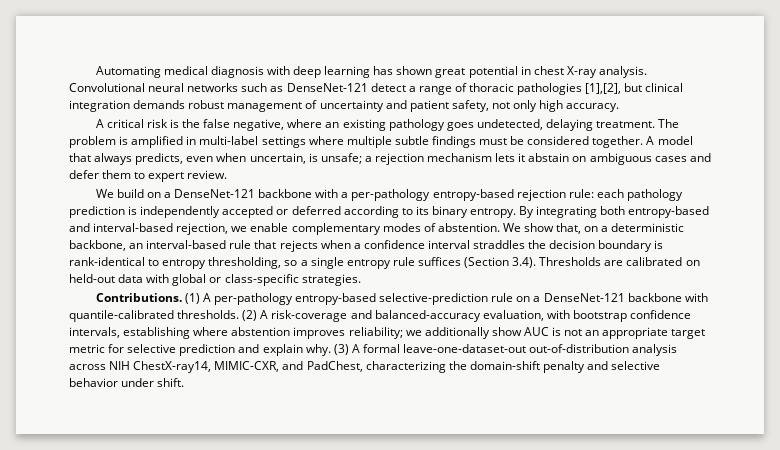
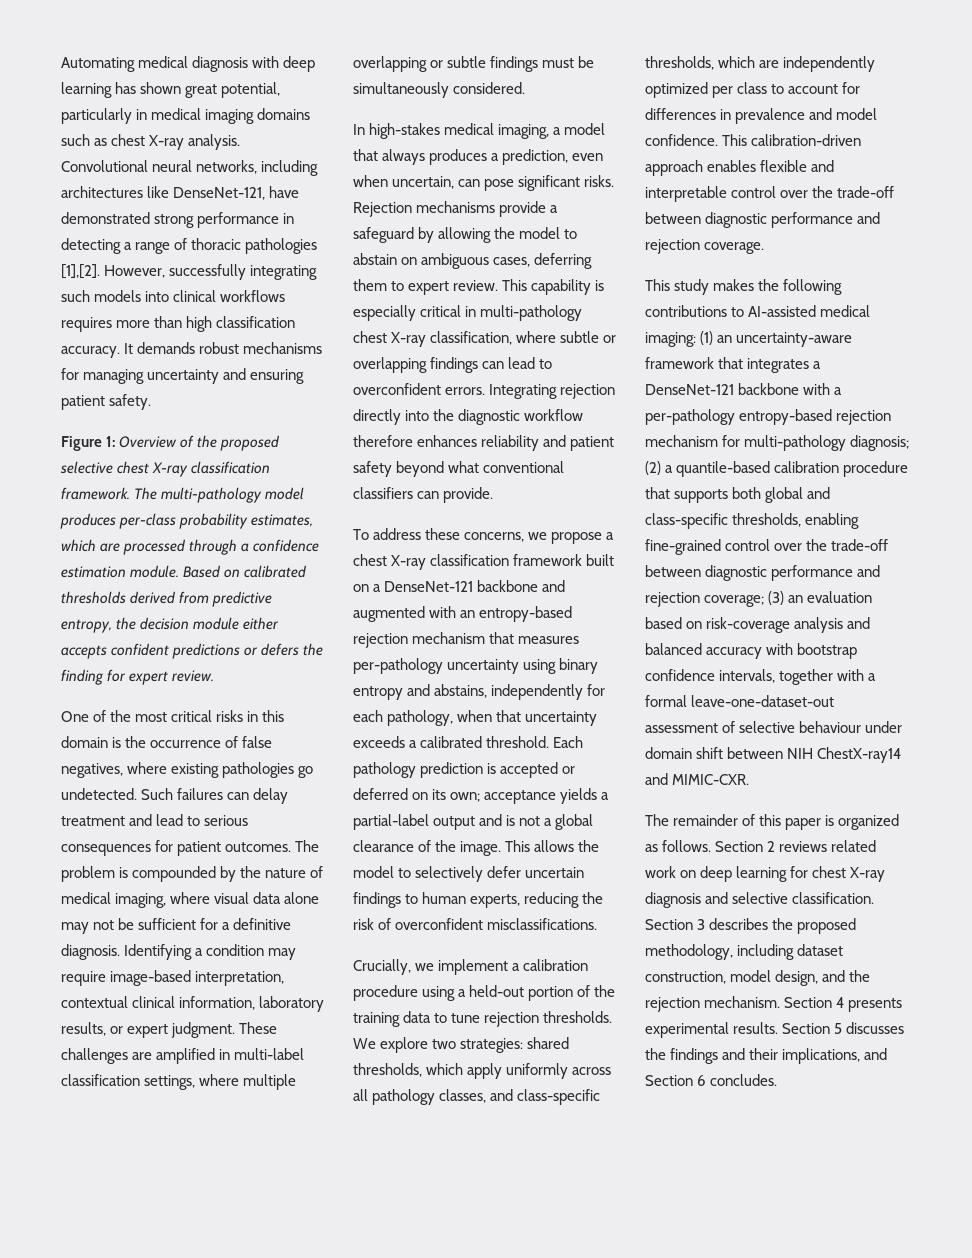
- Automating medical diagnosis with deep learning has shown great potential in chest X-ray analysis.
+ Automating medical diagnosis with deep learning has shown great potential, particularly in medical imaging domains such as chest X-ray analysis.
- Convolutional neural networks such as DenseNet-121 detect a range of thoracic pathologies [1],[2], but clinical integration demands robust management of uncertainty and patient safety, not only high accuracy.
- A critical risk is the false negative, where an existing pathology goes undetected, delaying treatment. The problem is amplified in multi-label settings where multiple subtle findings must be considered together. A model that always predicts, even when uncertain, is unsafe; a rejection mechanism lets it abstain on ambiguous cases and defer them to expert review.
- We build on a DenseNet-121 backbone with a per-pathology entropy-based rejection rule: each pathology prediction is independently accepted or deferred according to its binary entropy. By integrating both entropy-based and interval-based rejection, we enable complementary modes of abstention. We show that, on a deterministic backbone, an interval-based rule that rejects when a confidence interval straddles the decision boundary is rank-identical to entropy thresholding, so a single entropy rule suffices (Section 3.4). Thresholds are calibrated on held-out data with global or class-specific strategies.
- Contributions. (1) A per-pathology entropy-based selective-prediction rule on a DenseNet-121 backbone with quantile-calibrated thresholds. (2) A risk-coverage and balanced-accuracy evaluation, with bootstrap confidence intervals, establishing where abstention improves reliability; we additionally show AUC is not an appropriate target metric for selective prediction and explain why. (3) A formal leave-one-dataset-out out-of-distribution analysis across NIH ChestX-ray14, MIMIC-CXR, and PadChest, characterizing the domain-shift penalty and selective behavior under shift.
+ Convolutional neural networks, including architectures like DenseNet-121, have demonstrated strong performance in detecting a range of thoracic pathologies [1],[2]. However, successfully integrating such models into clinical workflows requires more than high classification accuracy. It demands robust mechanisms for managing uncertainty and ensuring patient safety.
+ Figure 1: Overview of the proposed selective chest X-ray classification framework. The multi-pathology model produces per-class probability estimates, which are processed through a confidence estimation module. Based on calibrated thresholds derived from predictive entropy, the decision module either accepts confident predictions or defers the finding for expert review.
+ One of the most critical risks in this domain is the occurrence of false negatives, where existing pathologies go undetected. Such failures can delay treatment and lead to serious consequences for patient outcomes. The problem is compounded by the nature of medical imaging, where visual data alone may not be sufficient for a definitive diagnosis. Identifying a condition may require image-based interpretation, contextual clinical information, laboratory results, or expert judgment. These challenges are amplified in multi-label classification settings, where multiple overlapping or subtle findings must be simultaneously considered.
+ In high-stakes medical imaging, a model that always produces a prediction, even when uncertain, can pose significant risks. Rejection mechanisms provide a safeguard by allowing the model to abstain on ambiguous cases, deferring them to expert review. This capability is especially critical in multi-pathology chest X-ray classification, where subtle or overlapping findings can lead to overconfident errors. Integrating rejection directly into the diagnostic workflow therefore enhances reliability and patient safety beyond what conventional classifiers can provide.
+ To address these concerns, we propose a chest X-ray classification framework built on a DenseNet-121 backbone and augmented with an entropy-based rejection mechanism that measures per-pathology uncertainty using binary entropy and abstains, independently for each pathology, when that uncertainty exceeds a calibrated threshold. Each pathology prediction is accepted or deferred on its own; acceptance yields a partial-label output and is not a global clearance of the image. This allows the model to selectively defer uncertain findings to human experts, reducing the risk of overconfident misclassifications.
+ Crucially, we implement a calibration procedure using a held-out portion of the training data to tune rejection thresholds. We explore two strategies: shared thresholds, which apply uniformly across all pathology classes, and class-specific thresholds, which are independently optimized per class to account for differences in prevalence and model confidence. This calibration-driven approach enables flexible and interpretable control over the trade-off between diagnostic performance and rejection coverage.
+ This study makes the following contributions to AI-assisted medical imaging: (1) an uncertainty-aware framework that integrates a DenseNet-121 backbone with a per-pathology entropy-based rejection mechanism for multi-pathology diagnosis; (2) a quantile-based calibration procedure that supports both global and class-specific thresholds, enabling fine-grained control over the trade-off between diagnostic performance and rejection coverage; (3) an evaluation based on risk-coverage analysis and balanced accuracy with bootstrap confidence intervals, together with a formal leave-one-dataset-out assessment of selective behaviour under domain shift between NIH ChestX-ray14 and MIMIC-CXR.
+ The remainder of this paper is organized as follows. Section 2 reviews related work on deep learning for chest X-ray diagnosis and selective classification. Section 3 describes the proposed methodology, including dataset construction, model design, and the rejection mechanism. Section 4 presents experimental results. Section 5 discusses the findings and their implications, and Section 6 concludes.

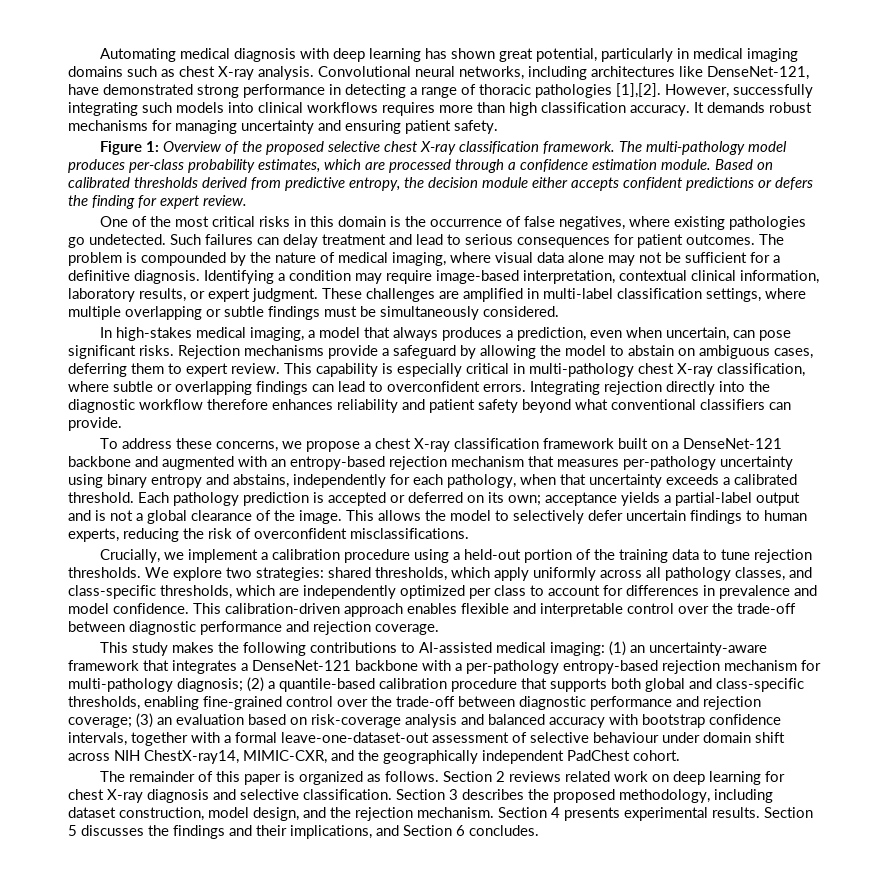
- (3) an evaluation based on risk-coverage analysis and balanced accuracy with bootstrap confidence intervals, together with a formal leave-one-dataset-out assessment of selective behaviour under domain shift between NIH ChestX-ray14 and MIMIC-CXR.
+ (3) an evaluation based on risk-coverage analysis and balanced accuracy with bootstrap confidence intervals, together with a formal leave-one-dataset-out assessment of selective behaviour under domain shift across NIH ChestX-ray14, MIMIC-CXR, and the geographically independent PadChest cohort.

